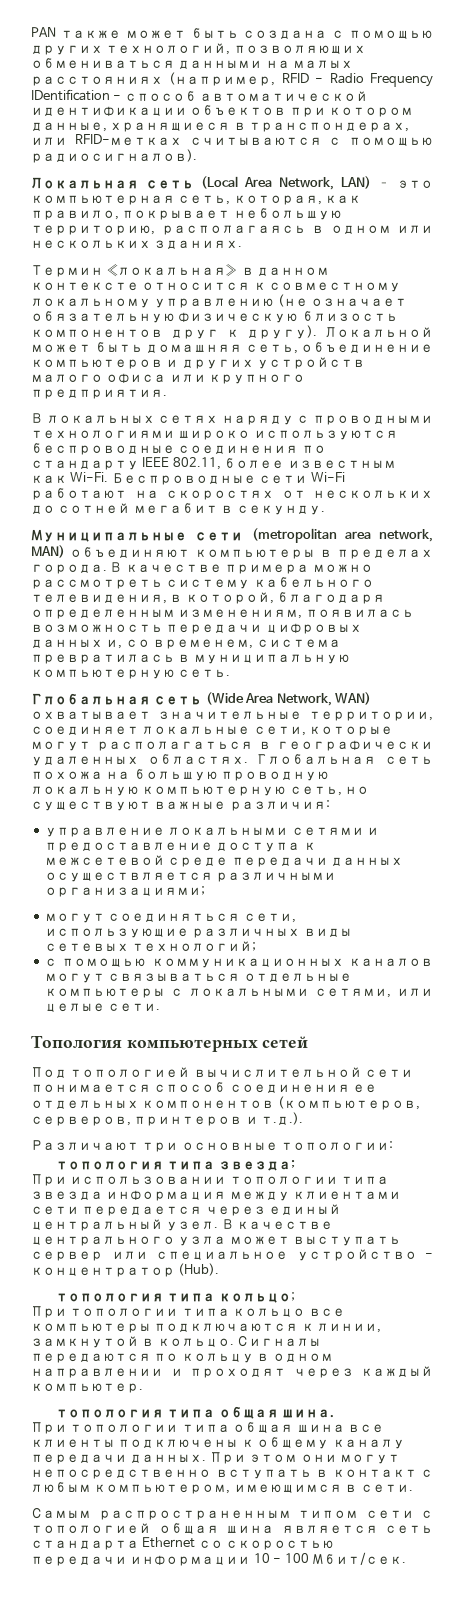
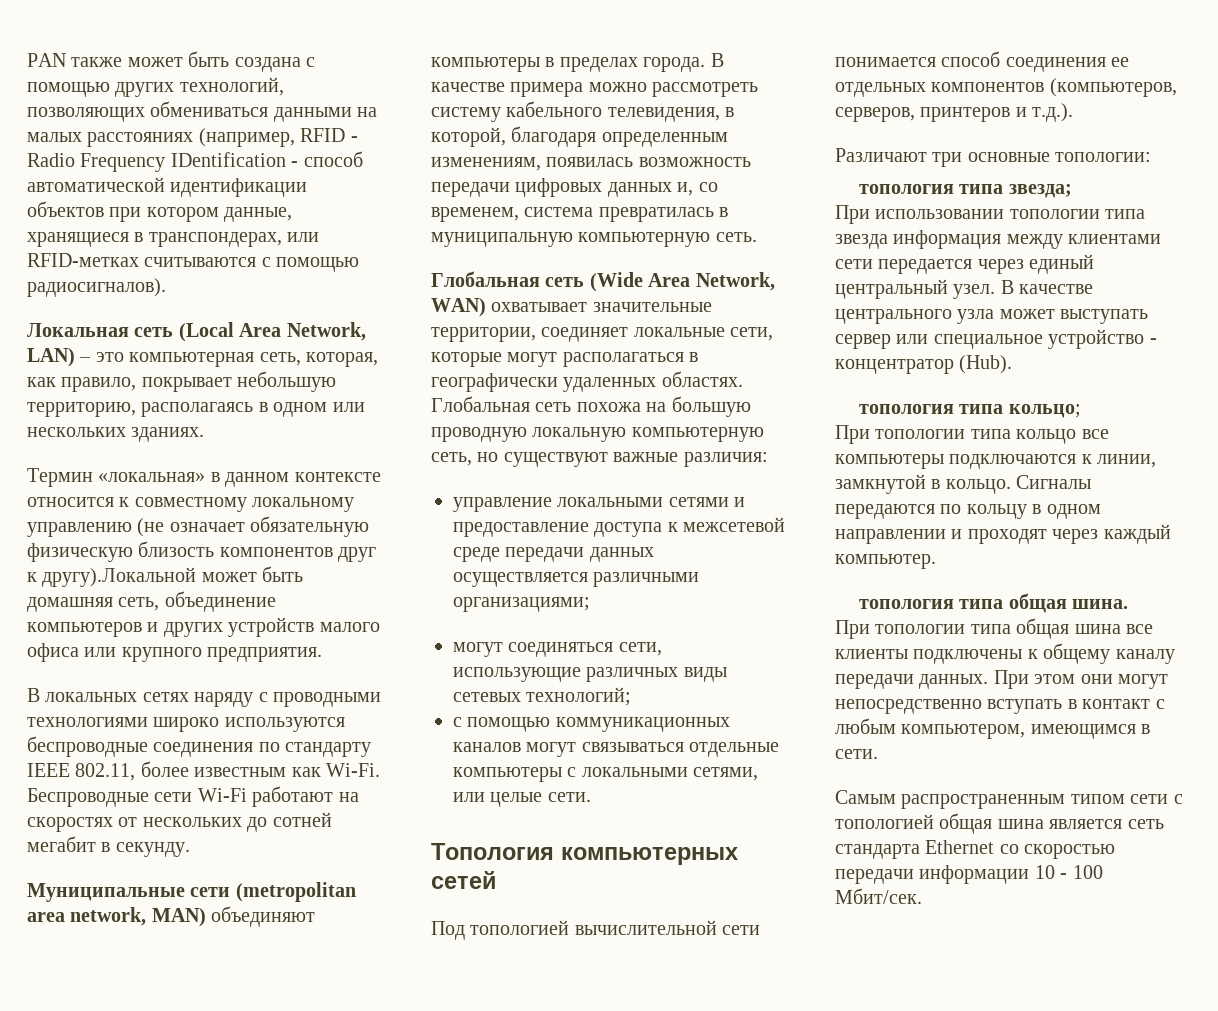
- Термин «локальная» в данном контексте относится к совместному локальному управлению (не означает обязательную физическую близость компонентов друг к другу). Локальной может быть домашняя сеть, объединение компьютеров и других устройств малого офиса или крупного предприятия.
+ Термин «локальная» в данном контексте относится к совместному локальному управлению (не означает обязательную физическую близость компонентов друг к другу).Локальной может быть домашняя сеть, объединение компьютеров и других устройств малого офиса или крупного предприятия.

